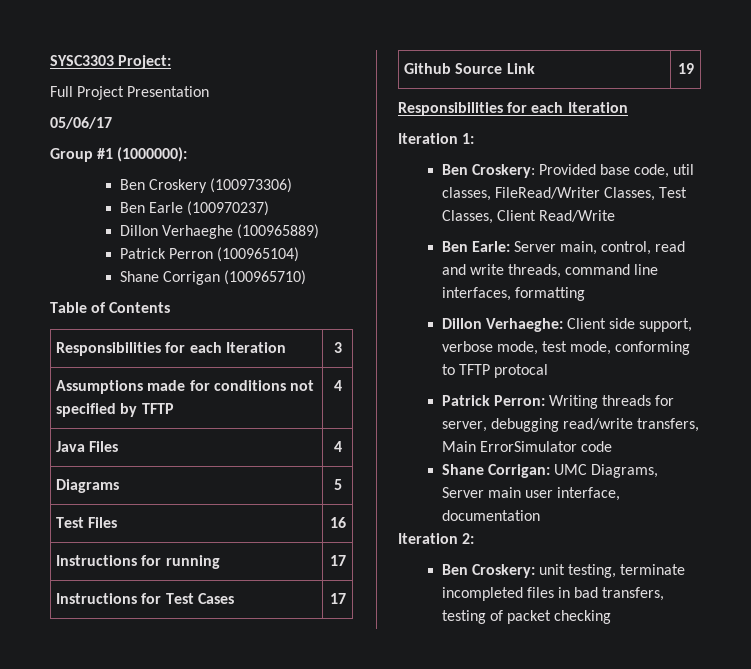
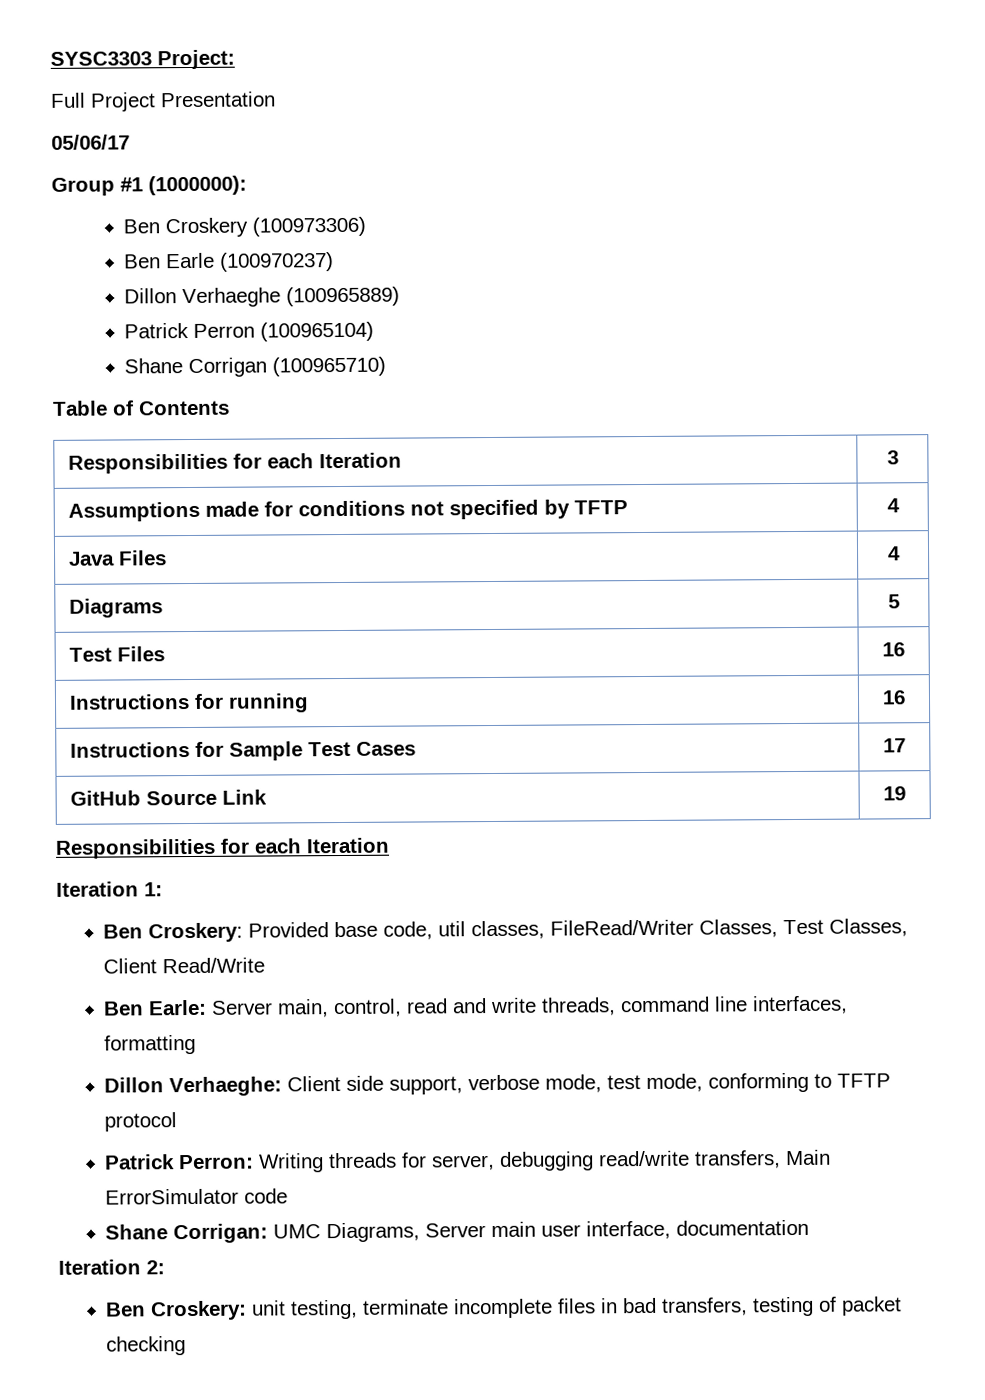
- Instructions for running | 17
- Instructions for Test Cases | 17
+ Instructions for running | 16
+ Instructions for Sample Test Cases | 17
- Github Source Link | 19
+ GitHub Source Link | 19
- Dillon Verhaeghe: Client side support, verbose mode, test mode, conforming to TFTP protocal
+ Dillon Verhaeghe: Client side support, verbose mode, test mode, conforming to TFTP protocol
- Ben Croskery: unit testing, terminate incompleted files in bad transfers, testing of packet checking
+ Ben Croskery: unit testing, terminate incomplete files in bad transfers, testing of packet checking

